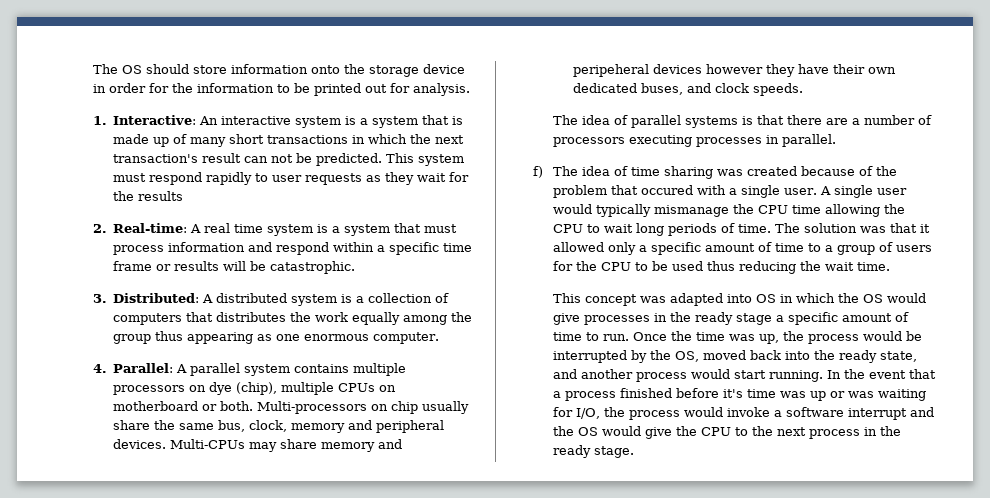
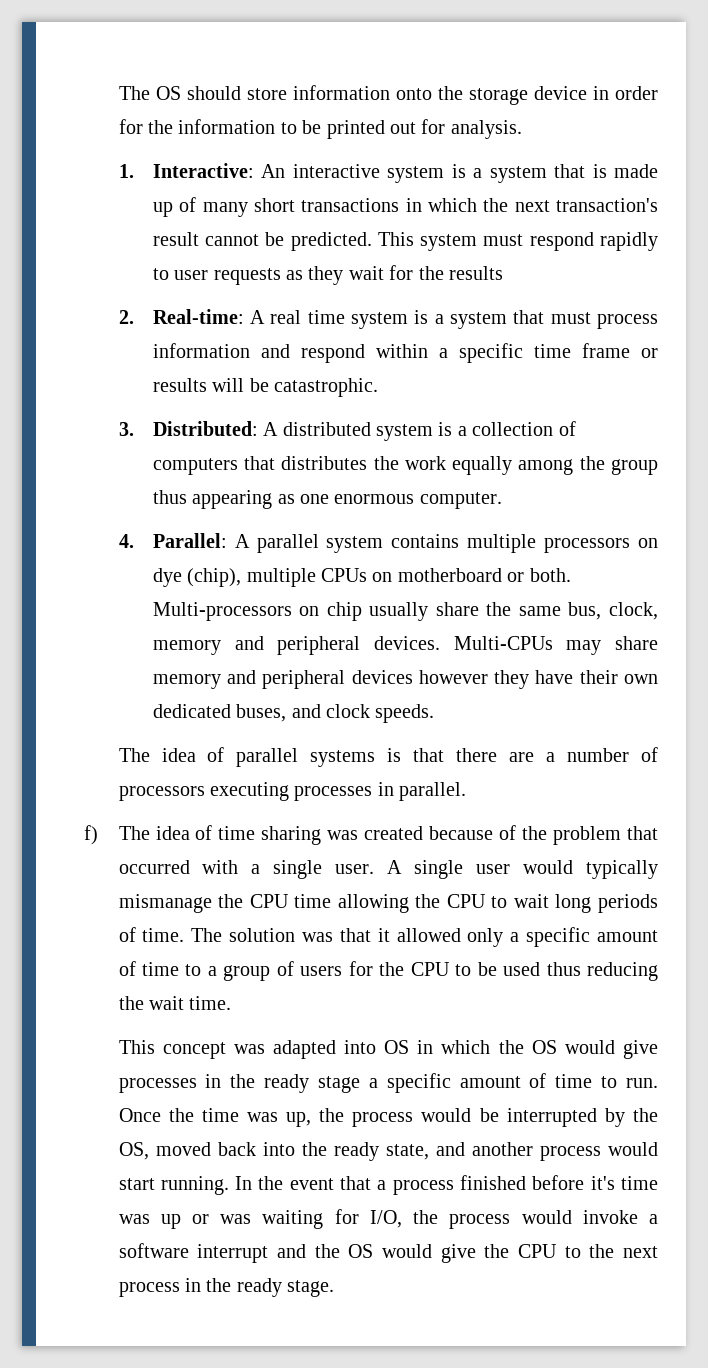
- 1. Interactive: An interactive system is a system that is made up of many short transactions in which the next transaction's result can not be predicted.
+ 1. Interactive: An interactive system is a system that is made up of many short transactions in which the next transaction's result cannot be predicted.
- Multi-CPUs may share memory and peripeheral devices however they have their own dedicated buses, and clock speeds.
+ Multi-CPUs may share memory and peripheral devices however they have their own dedicated buses, and clock speeds.
- f) The idea of time sharing was created because of the problem that occured with a single user.
+ f) The idea of time sharing was created because of the problem that occurred with a single user.

